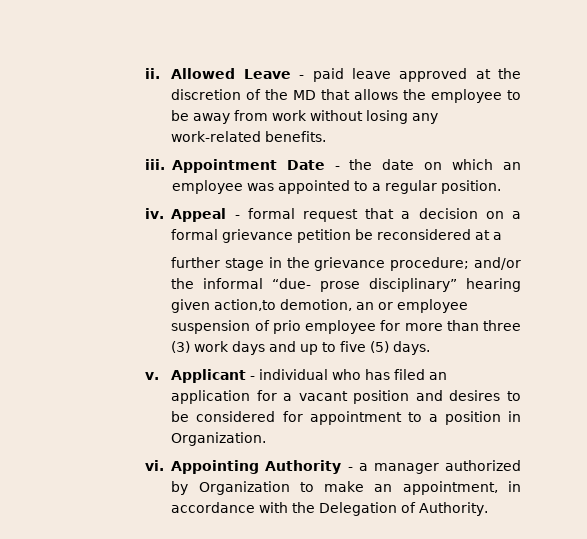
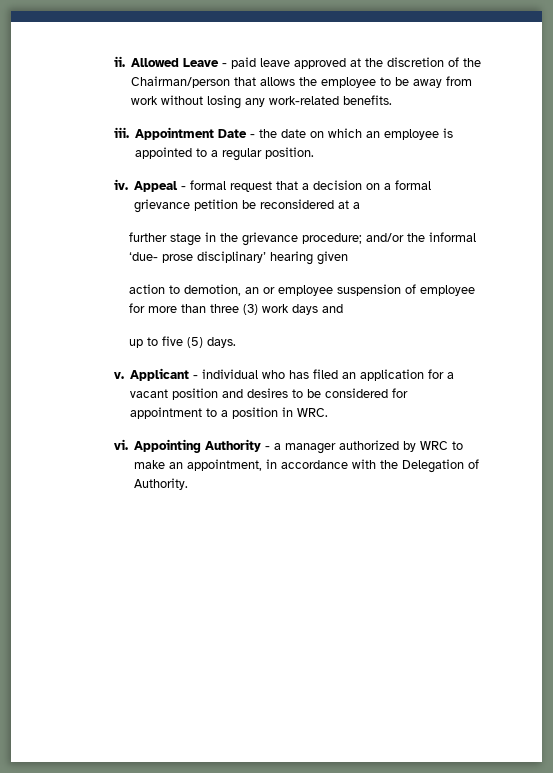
- Allowed Leave - paid leave approved at the discretion of the MD that allows the employee to be away from work without losing any work-related benefits.
+ Allowed Leave - paid leave approved at the discretion of the Chairman/person that allows the employee to be away from work without losing any work-related benefits.
- Appointment Date - the date on which an employee was appointed to a regular position.
+ Appointment Date - the date on which an employee is appointed to a regular position.
- further stage in the grievance procedure; and/or the informal “due- prose disciplinary” hearing given action,to demotion, an or employee suspension of prio employee for more than three (3) work days and up to five (5) days.
+ further stage in the grievance procedure; and/or the informal ‘due- prose disciplinary’ hearing given
+ action to demotion, an or employee suspension of employee for more than three (3) work days and
+ up to five (5) days.
- Applicant - individual who has filed an application for a vacant position and desires to be considered for appointment to a position in Organization.
+ Applicant - individual who has filed an application for a vacant position and desires to be considered for appointment to a position in WRC.
- Appointing Authority - a manager authorized by Organization to make an appointment, in accordance with the Delegation of Authority.
+ Appointing Authority - a manager authorized by WRC to make an appointment, in accordance with the Delegation of Authority.

